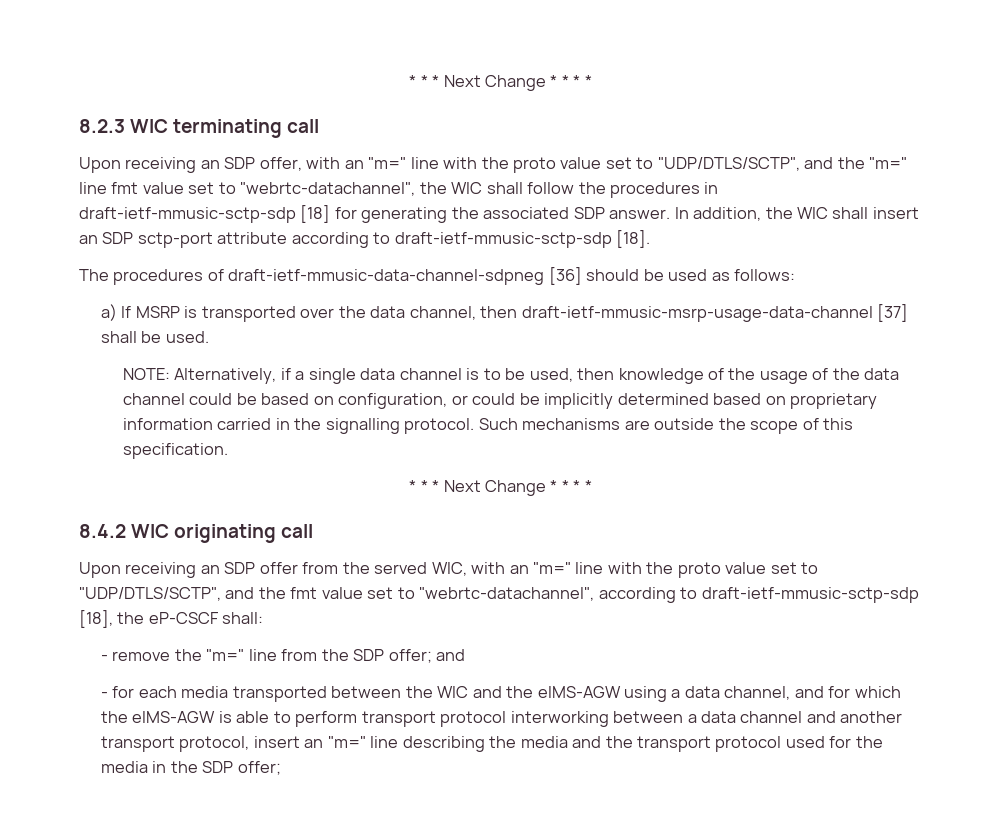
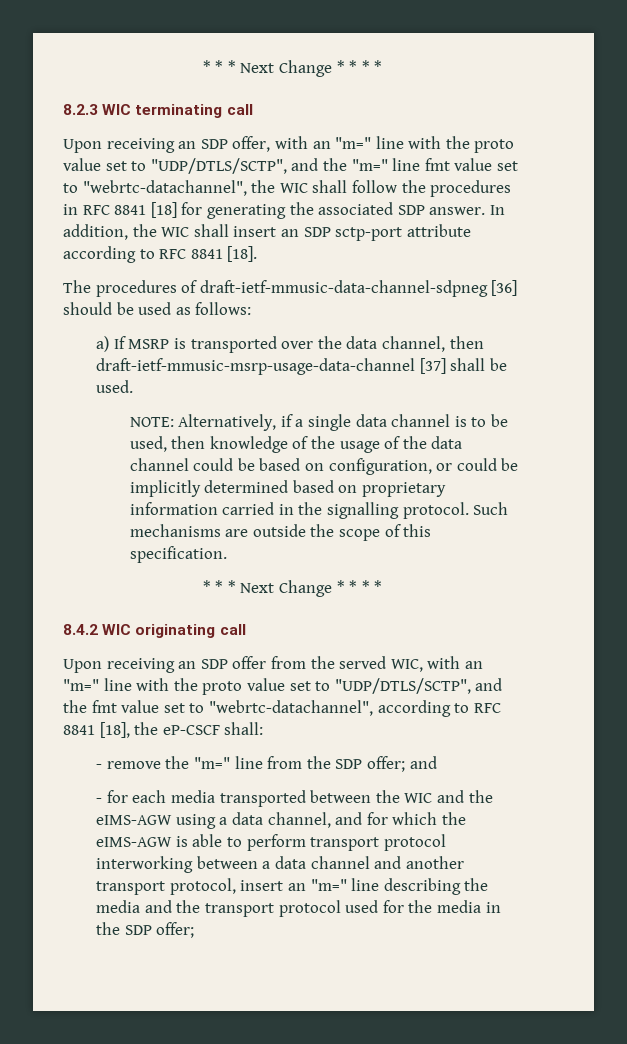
- Upon receiving an SDP offer, with an "m=" line with the proto value set to "UDP/DTLS/SCTP", and the "m=" line fmt value set to "webrtc-datachannel", the WIC shall follow the procedures in draft-ietf-mmusic-sctp-sdp [18] for generating the associated SDP answer.
+ Upon receiving an SDP offer, with an "m=" line with the proto value set to "UDP/DTLS/SCTP", and the "m=" line fmt value set to "webrtc-datachannel", the WIC shall follow the procedures in RFC 8841 [18] for generating the associated SDP answer.
- In addition, the WIC shall insert an SDP sctp-port attribute according to draft-ietf-mmusic-sctp-sdp [18].
+ In addition, the WIC shall insert an SDP sctp-port attribute according to RFC 8841 [18].
- Upon receiving an SDP offer from the served WIC, with an "m=" line with the proto value set to "UDP/DTLS/SCTP", and the fmt value set to "webrtc-datachannel", according to draft-ietf-mmusic-sctp-sdp [18], the eP-CSCF shall:
+ Upon receiving an SDP offer from the served WIC, with an "m=" line with the proto value set to "UDP/DTLS/SCTP", and the fmt value set to "webrtc-datachannel", according to RFC 8841 [18], the eP-CSCF shall:

